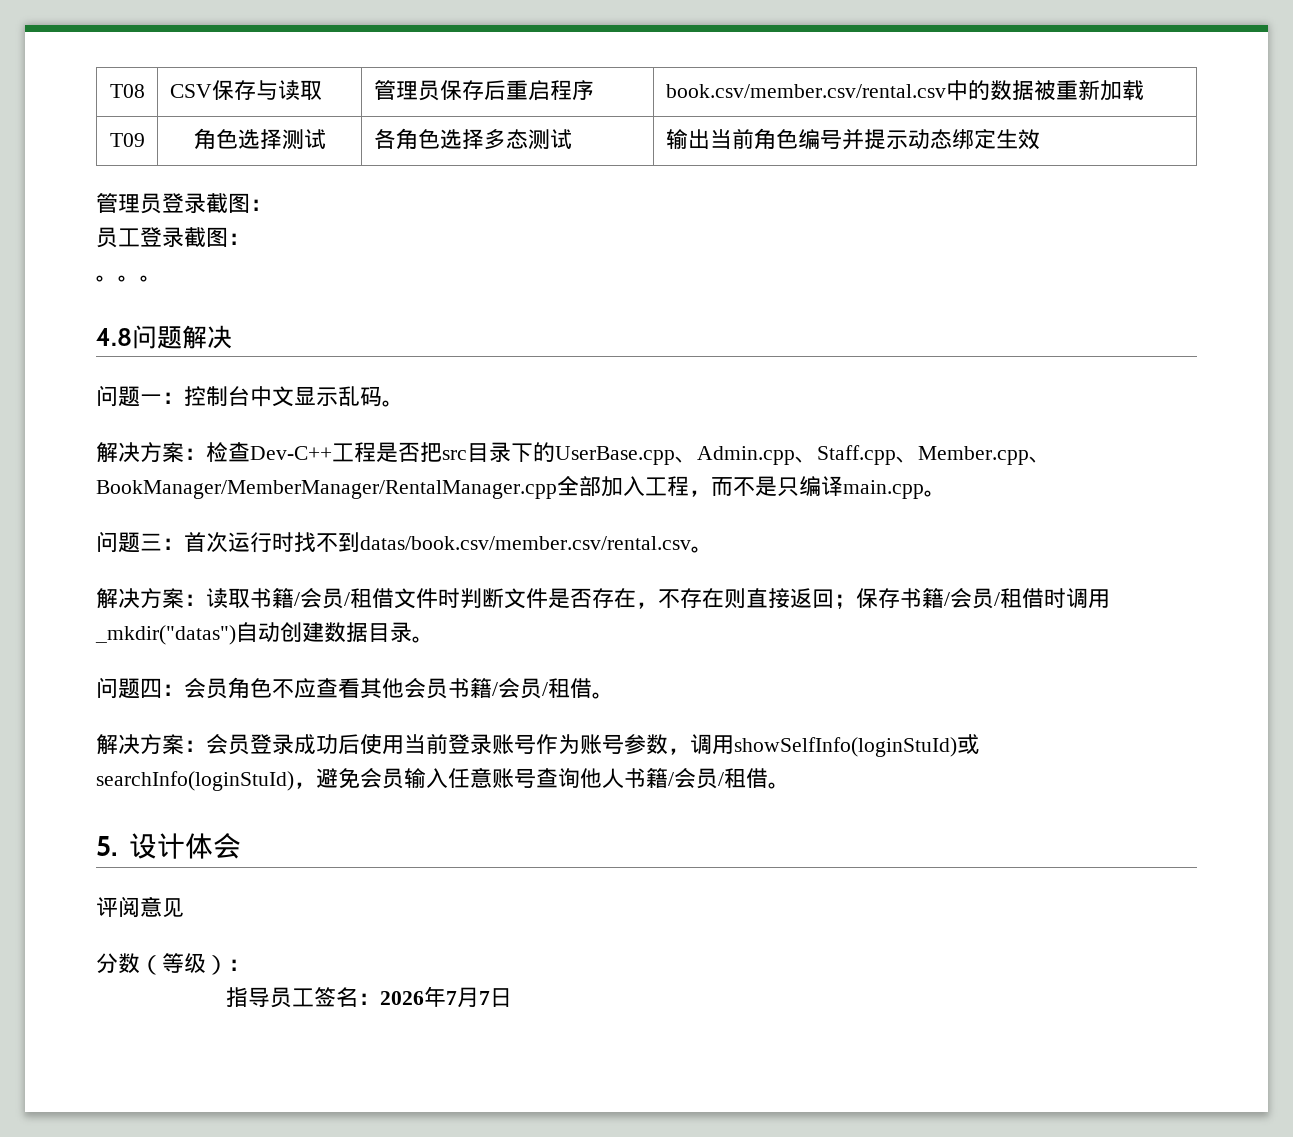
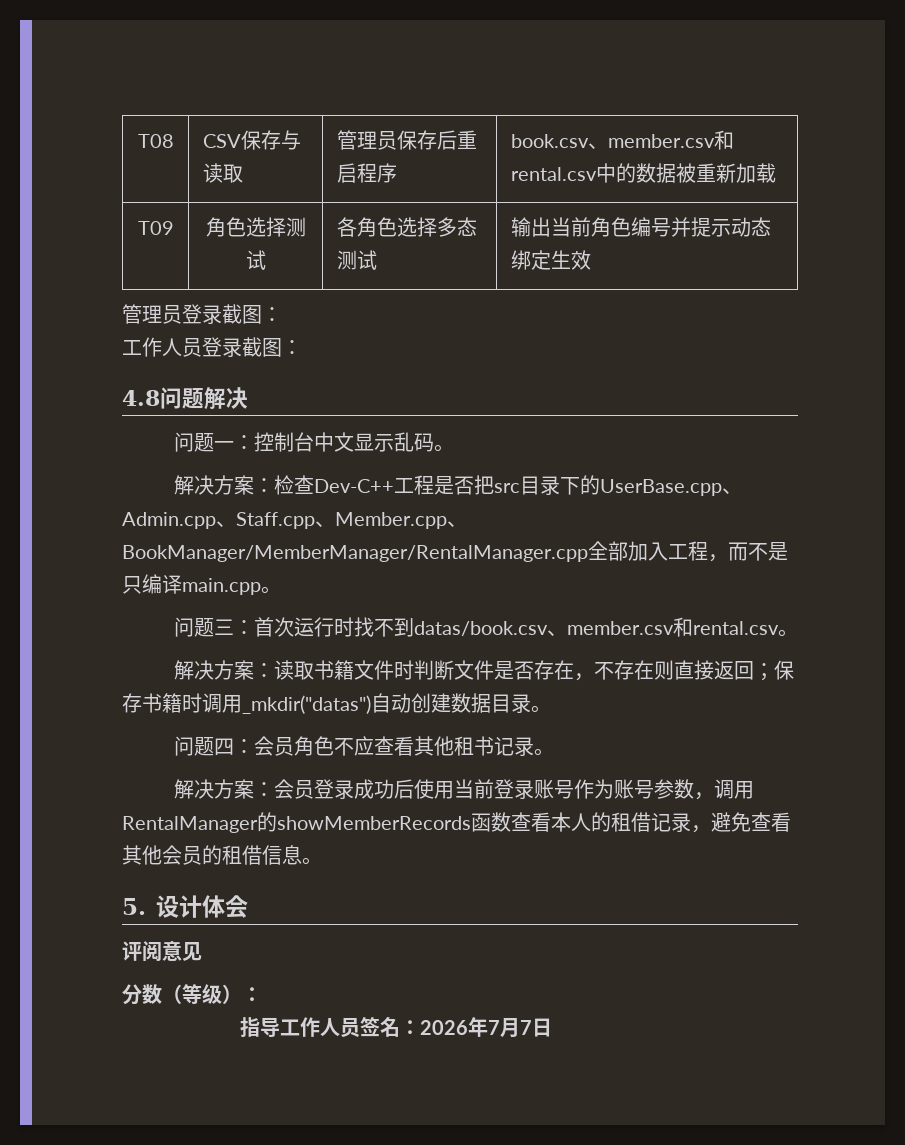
- T08 | CSV保存与读取 | 管理员保存后重启程序 | book.csv/member.csv/rental.csv中的数据被重新加载
+ T08 | CSV保存与读取 | 管理员保存后重启程序 | book.csv、member.csv和rental.csv中的数据被重新加载
- 员工登录截图：
- 。。。
+ 工作人员登录截图：
- 问题三：首次运行时找不到datas/book.csv/member.csv/rental.csv。
+ 问题三：首次运行时找不到datas/book.csv、member.csv和rental.csv。
- 解决方案：读取书籍/会员/租借文件时判断文件是否存在，不存在则直接返回；保存书籍/会员/租借时调用_mkdir("datas")自动创建数据目录。
+ 解决方案：读取书籍文件时判断文件是否存在，不存在则直接返回；保存书籍时调用_mkdir("datas")自动创建数据目录。
- 问题四：会员角色不应查看其他会员书籍/会员/租借。
+ 问题四：会员角色不应查看其他租书记录。
- 解决方案：会员登录成功后使用当前登录账号作为账号参数，调用showSelfInfo(loginStuId)或searchInfo(loginStuId)，避免会员输入任意账号查询他人书籍/会员/租借。
+ 解决方案：会员登录成功后使用当前登录账号作为账号参数，调用RentalManager的showMemberRecords函数查看本人的租借记录，避免查看其他会员的租借信息。
- 指导员工签名：2026年7月7日
+ 指导工作人员签名：2026年7月7日

